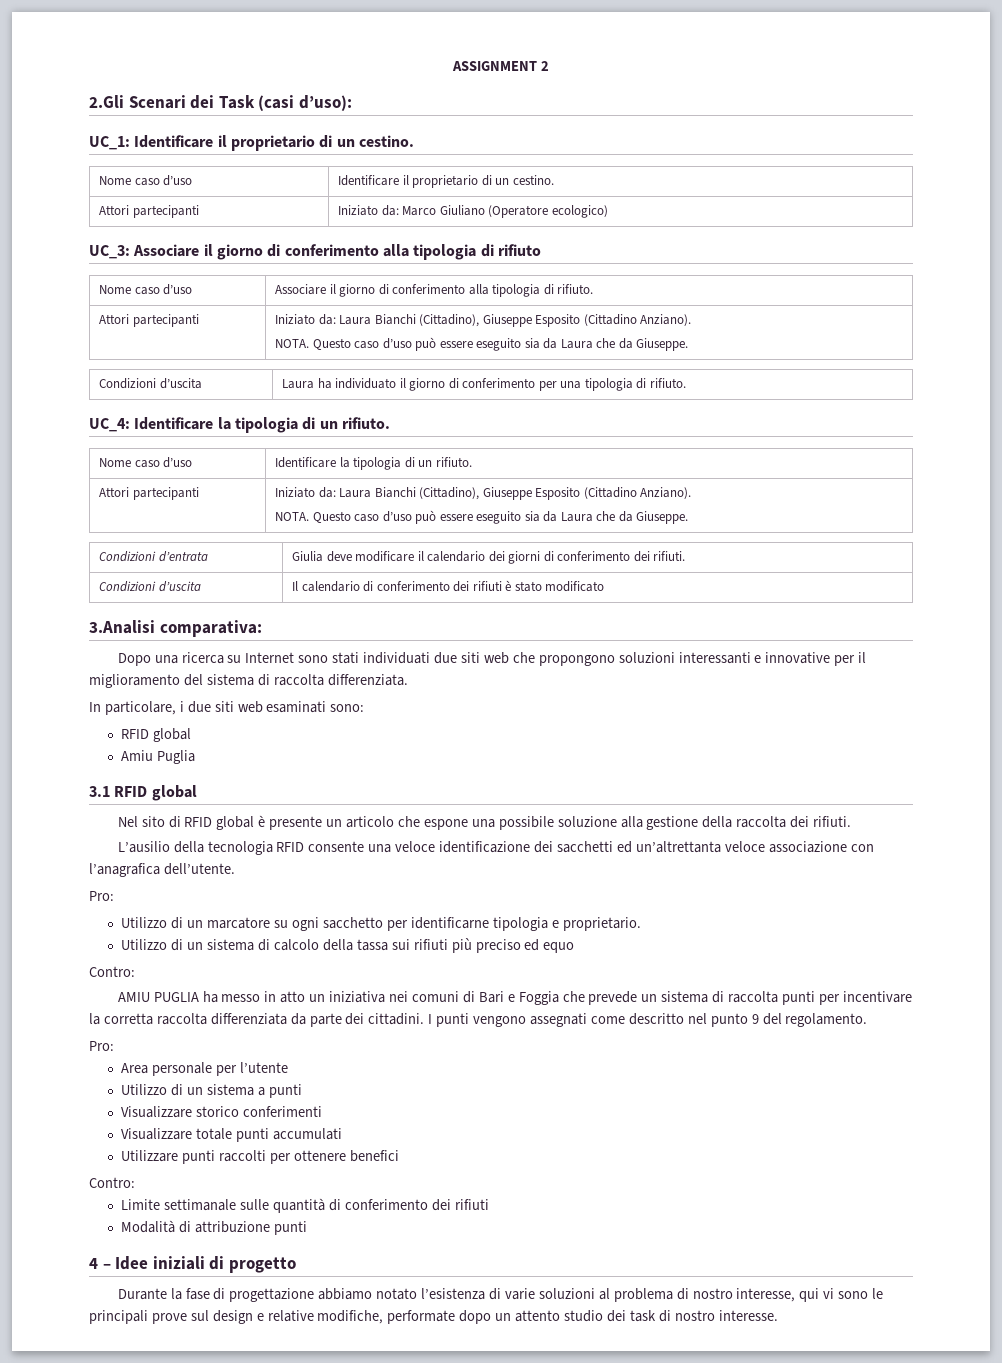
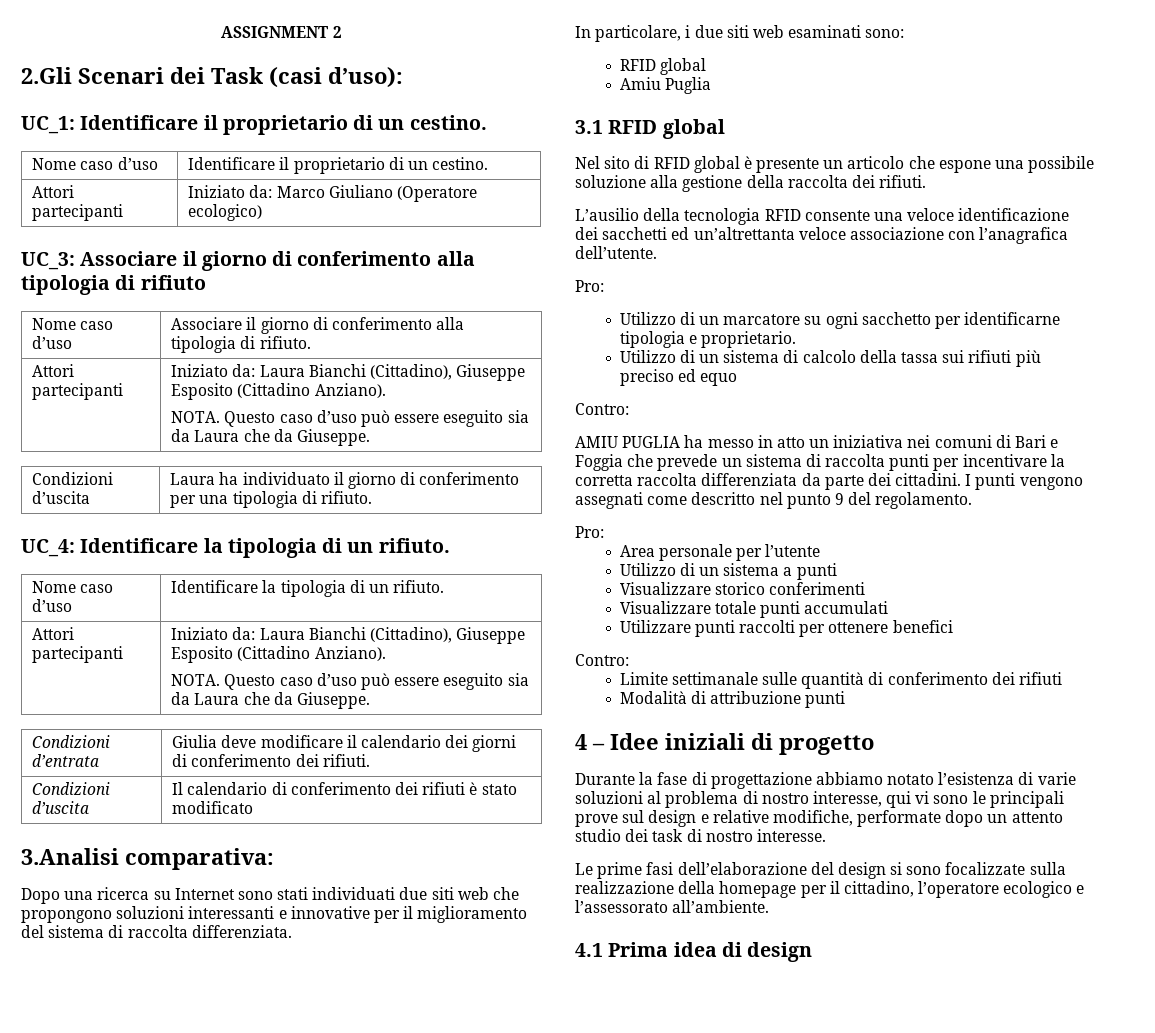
+ Le prime fasi dell’elaborazione del design si sono focalizzate sulla realizzazione della homepage per il cittadino, l’operatore ecologico e l’assessorato all’ambiente.
+ 4.1 Prima idea di design

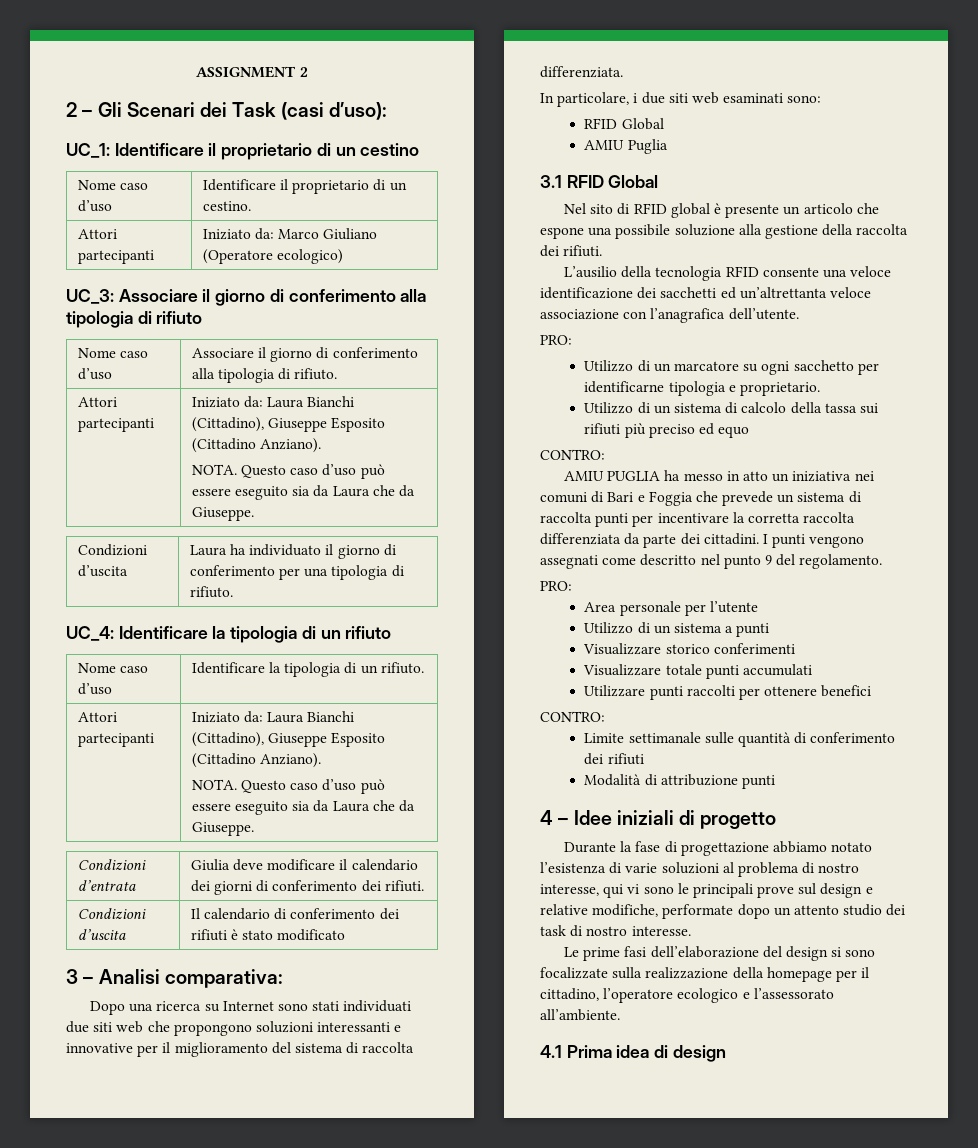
- 2.Gli Scenari dei Task (casi d’uso):
+ 2 – Gli Scenari dei Task (casi d’uso):
- UC_1: Identificare il proprietario di un cestino.
+ UC_1: Identificare il proprietario di un cestino
- UC_4: Identificare la tipologia di un rifiuto.
+ UC_4: Identificare la tipologia di un rifiuto
- 3.Analisi comparativa:
+ 3 – Analisi comparativa:
  In particolare, i due siti web esaminati sono:
- RFID global
- Amiu Puglia
+ RFID Global
+ AMIU Puglia
- 3.1 RFID global
+ 3.1 RFID Global
  L’ausilio della tecnologia RFID consente una veloce identificazione dei sacchetti ed un’altrettanta veloce associazione con l’anagrafica dell’utente.
- Pro:
+ PRO:
  Utilizzo di un sistema di calcolo della tassa sui rifiuti più preciso ed equo
- Contro:
+ CONTRO:
  I punti vengono assegnati come descritto nel punto 9 del regolamento.
- Pro:
+ PRO:
  Utilizzare punti raccolti per ottenere benefici
- Contro:
+ CONTRO:

